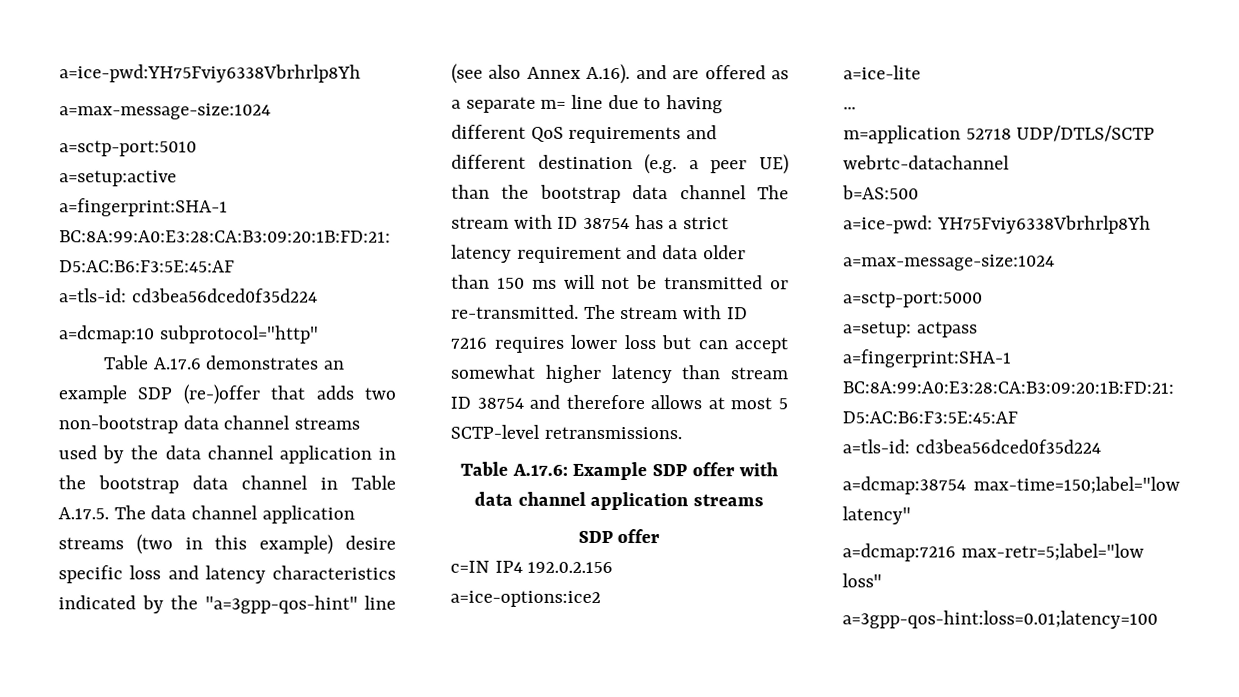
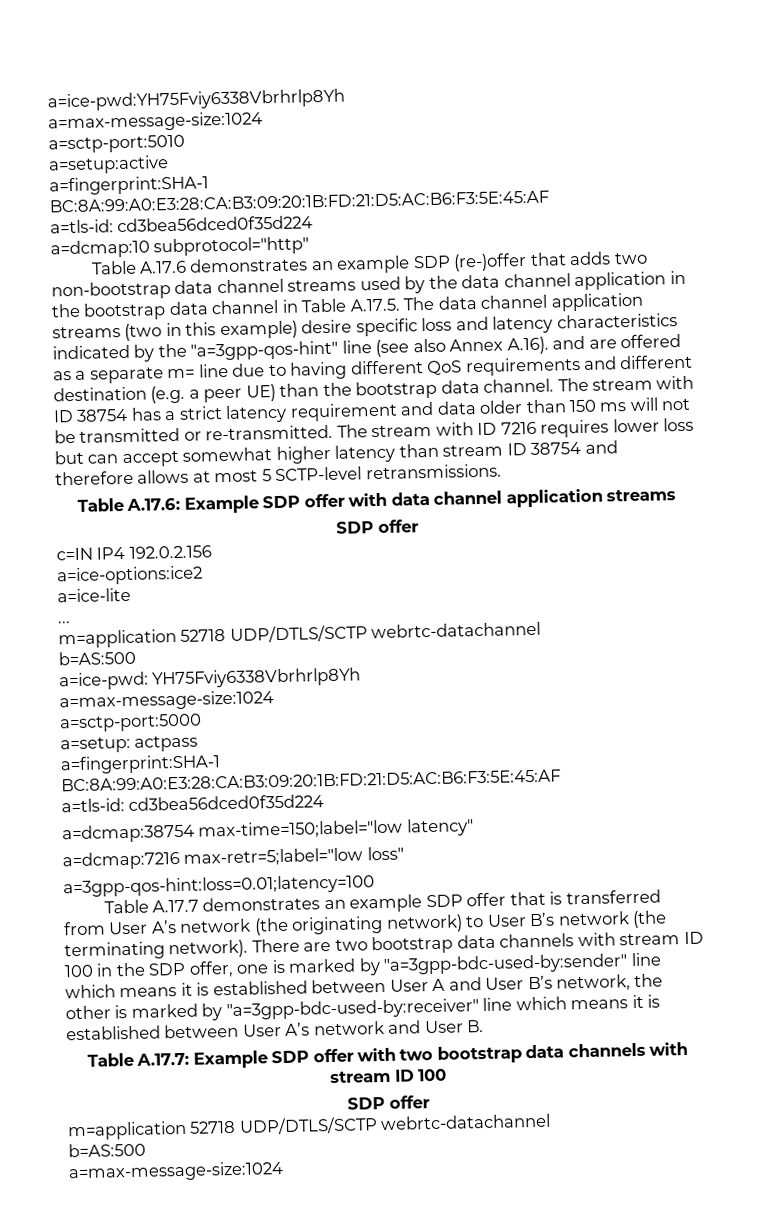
- Table A.17.6 demonstrates an example SDP (re-)offer that adds two non-bootstrap data channel streams used by the data channel application in the bootstrap data channel in Table A.17.5. The data channel application streams (two in this example) desire specific loss and latency characteristics indicated by the "a=3gpp-qos-hint" line (see also Annex A.16). and are offered as a separate m= line due to having different QoS requirements and different destination (e.g. a peer UE) than the bootstrap data channel The stream with ID 38754 has a strict latency requirement and data older than 150 ms will not be transmitted or re-transmitted.
+ Table A.17.6 demonstrates an example SDP (re-)offer that adds two non-bootstrap data channel streams used by the data channel application in the bootstrap data channel in Table A.17.5. The data channel application streams (two in this example) desire specific loss and latency characteristics indicated by the "a=3gpp-qos-hint" line (see also Annex A.16). and are offered as a separate m= line due to having different QoS requirements and different destination (e.g. a peer UE) than the bootstrap data channel. The stream with ID 38754 has a strict latency requirement and data older than 150 ms will not be transmitted or re-transmitted.
+ Table A.17.7 demonstrates an example SDP offer that is transferred from User A’s network (the originating network) to User B’s network (the terminating network). There are two bootstrap data channels with stream ID 100 in the SDP offer, one is marked by "a=3gpp-bdc-used-by:sender" line which means it is established between User A and User B’s network, the other is marked by "a=3gpp-bdc-used-by:receiver" line which means it is established between User A’s network and User B.
+ Table A.17.7: Example SDP offer with two bootstrap data channels with stream ID 100
+ SDP offer
+ m=application 52718 UDP/DTLS/SCTP webrtc-datachannel
+ b=AS:500
+ a=max-message-size:1024

